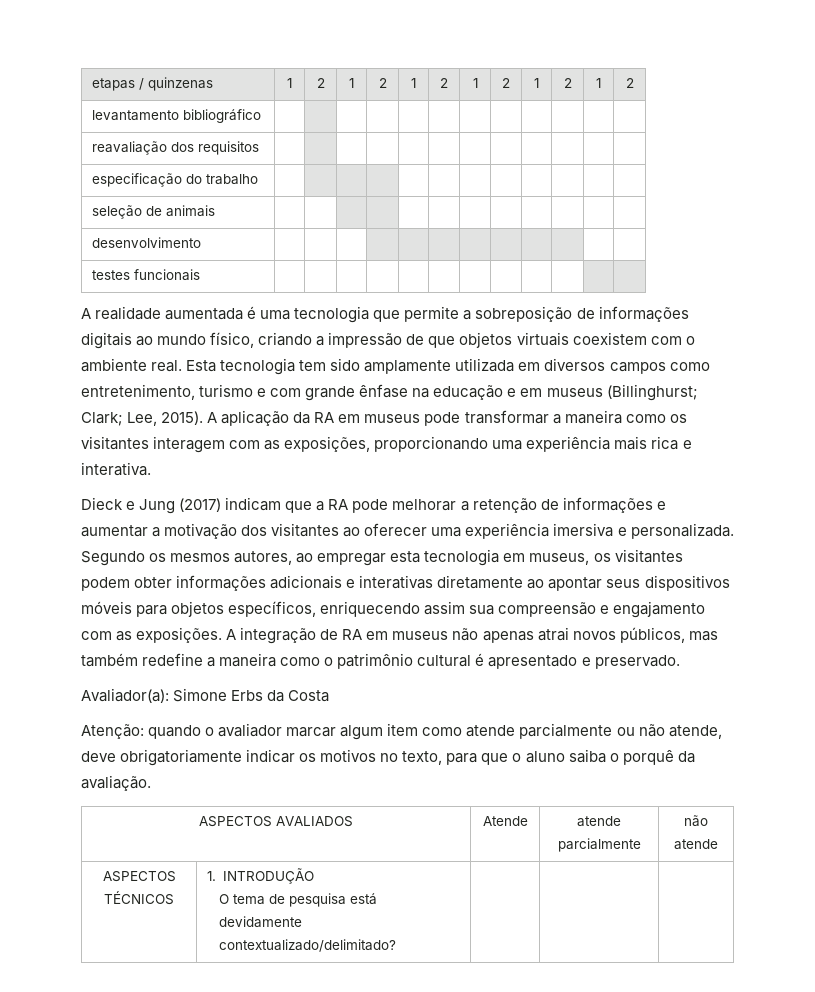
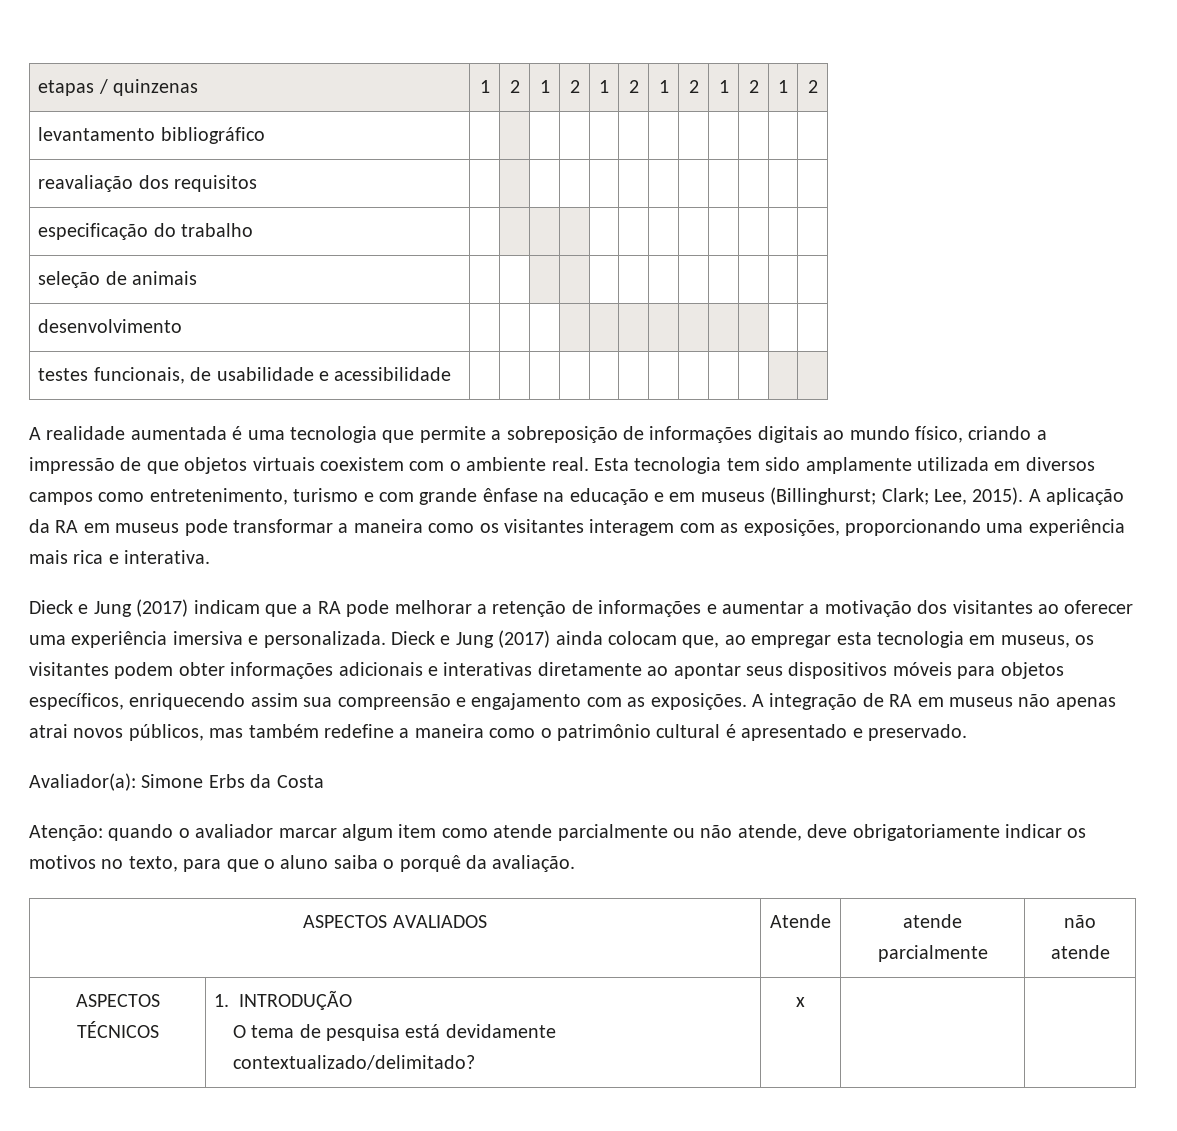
- testes funcionais | | | | | | | | | | | |
+ testes funcionais, de usabilidade e acessibilidade | | | | | | | | | | | |
- Segundo os mesmos autores, ao empregar esta tecnologia em museus, os visitantes podem obter informações adicionais e interativas diretamente ao apontar seus dispositivos móveis para objetos específicos, enriquecendo assim sua compreensão e engajamento com as exposições.
+ Dieck e Jung (2017) ainda colocam que, ao empregar esta tecnologia em museus, os visitantes podem obter informações adicionais e interativas diretamente ao apontar seus dispositivos móveis para objetos específicos, enriquecendo assim sua compreensão e engajamento com as exposições.
  ASPECTOS TÉCNICOS | 1. INTRODUÇÃO
- O tema de pesquisa está devidamente contextualizado/delimitado? | | |
+ O tema de pesquisa está devidamente contextualizado/delimitado? | x | |

